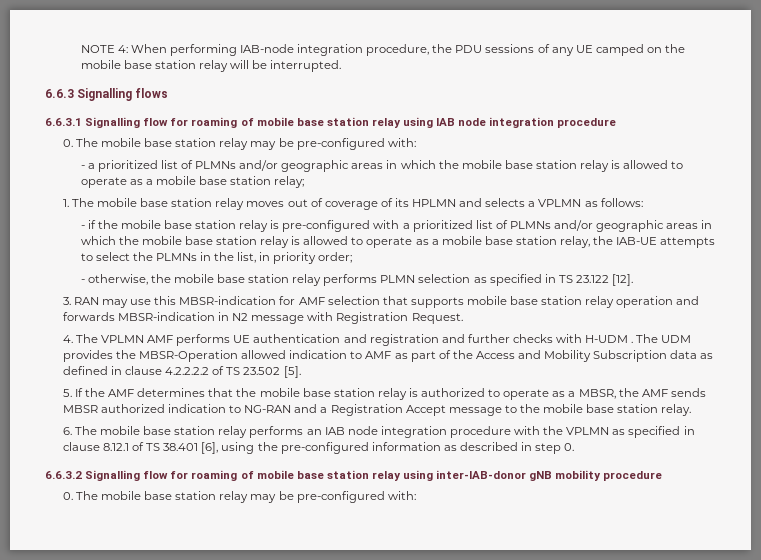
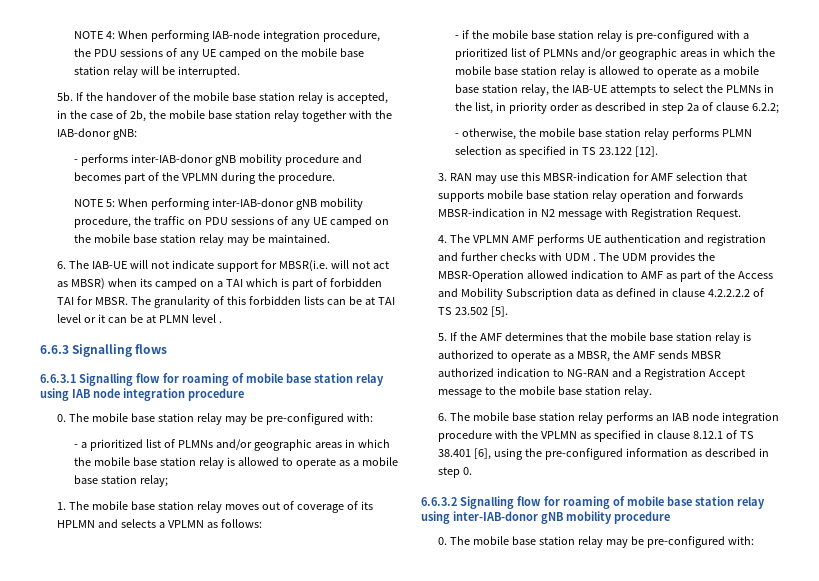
+ 5b. If the handover of the mobile base station relay is accepted, in the case of 2b, the mobile base station relay together with the IAB-donor gNB:
+ - performs inter-IAB-donor gNB mobility procedure and becomes part of the VPLMN during the procedure.
+ NOTE 5: When performing inter-IAB-donor gNB mobility procedure, the traffic on PDU sessions of any UE camped on the mobile base station relay may be maintained.
+ 6. The IAB-UE will not indicate support for MBSR(i.e. will not act as MBSR) when its camped on a TAI which is part of forbidden TAI for MBSR. The granularity of this forbidden lists can be at TAI level or it can be at PLMN level .
- - if the mobile base station relay is pre-configured with a prioritized list of PLMNs and/or geographic areas in which the mobile base station relay is allowed to operate as a mobile base station relay, the IAB-UE attempts to select the PLMNs in the list, in priority order;
+ - if the mobile base station relay is pre-configured with a prioritized list of PLMNs and/or geographic areas in which the mobile base station relay is allowed to operate as a mobile base station relay, the IAB-UE attempts to select the PLMNs in the list, in priority order as described in step 2a of clause 6.2.2;
- 4. The VPLMN AMF performs UE authentication and registration and further checks with H-UDM .
+ 4. The VPLMN AMF performs UE authentication and registration and further checks with UDM .

